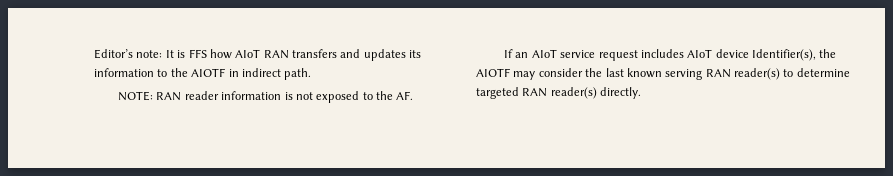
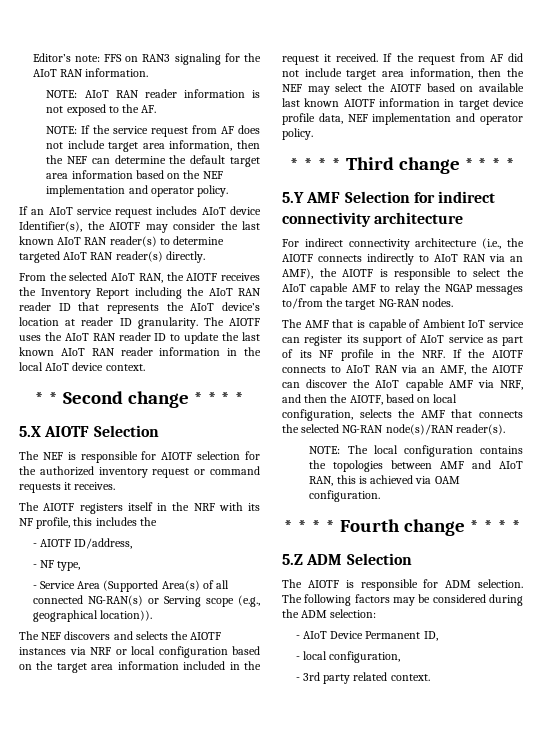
- Editor’s note: It is FFS how AIoT RAN transfers and updates its information to the AIOTF in indirect path.
- NOTE: RAN reader information is not exposed to the AF.
+ Editor’s note: FFS on RAN3 signaling for the AIoT RAN information.
+ NOTE: AIoT RAN reader information is not exposed to the AF.
+ NOTE: If the service request from AF does not include target area information, then the NEF can determine the default target area information based on the NEF implementation and operator policy.
- If an AIoT service request includes AIoT device Identifier(s), the AIOTF may consider the last known serving RAN reader(s) to determine targeted RAN reader(s) directly.
+ If an AIoT service request includes AIoT device Identifier(s), the AIOTF may consider the last known AIoT RAN reader(s) to determine targeted AIoT RAN reader(s) directly.
+ From the selected AIoT RAN, the AIOTF receives the Inventory Report including the AIoT RAN reader ID that represents the AIoT device’s location at reader ID granularity. The AIOTF uses the AIoT RAN reader ID to update the last known AIoT RAN reader information in the local AIoT device context.
+ * * Second change * * * *
+ 5.X AIOTF Selection
+ The NEF is responsible for AIOTF selection for the authorized inventory request or command requests it receives.
+ The AIOTF registers itself in the NRF with its NF profile, this includes the
+ - AIOTF ID/address,
+ - NF type,
+ - Service Area (Supported Area(s) of all connected NG-RAN(s) or Serving scope (e.g., geographical location)).
+ The NEF discovers and selects the AIOTF instances via NRF or local configuration based on the target area information included in the request it received. If the request from AF did not include target area information, then the NEF may select the AIOTF based on available last known AIOTF information in target device profile data, NEF implementation and operator policy.
+ * * * * Third change * * * *
+ 5.Y AMF Selection for indirect connectivity architecture
+ For indirect connectivity architecture (i.e., the AIOTF connects indirectly to AIoT RAN via an AMF), the AIOTF is responsible to select the AIoT capable AMF to relay the NGAP messages to/from the target NG-RAN nodes.
+ The AMF that is capable of Ambient IoT service can register its support of AIoT service as part of its NF profile in the NRF. If the AIOTF connects to AIoT RAN via an AMF, the AIOTF can discover the AIoT capable AMF via NRF, and then the AIOTF, based on local configuration, selects the AMF that connects the selected NG-RAN node(s)/RAN reader(s).
+ NOTE: The local configuration contains the topologies between AMF and AIoT RAN, this is achieved via OAM configuration.
+ * * * * Fourth change * * * *
+ 5.Z ADM Selection
+ The AIOTF is responsible for ADM selection. The following factors may be considered during the ADM selection:
+ - AIoT Device Permanent ID,
+ - local configuration,
+ - 3rd party related context.

